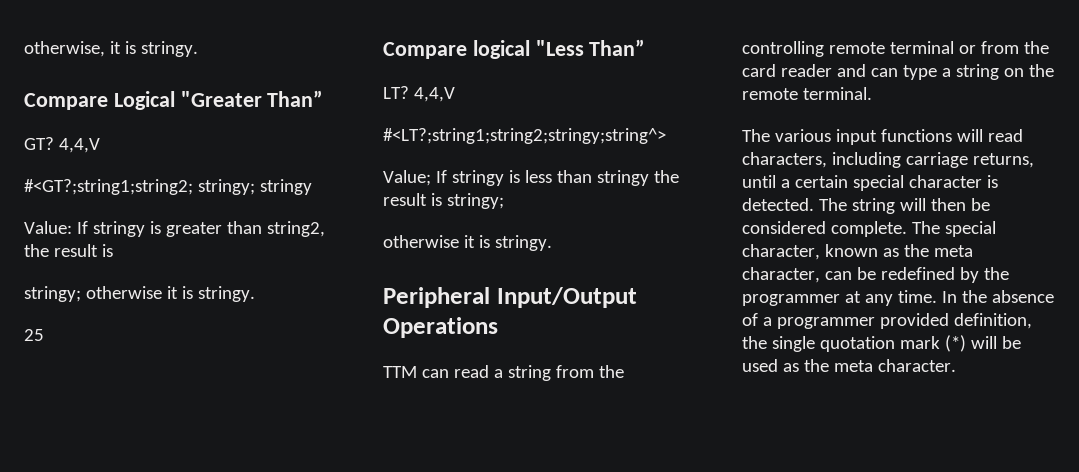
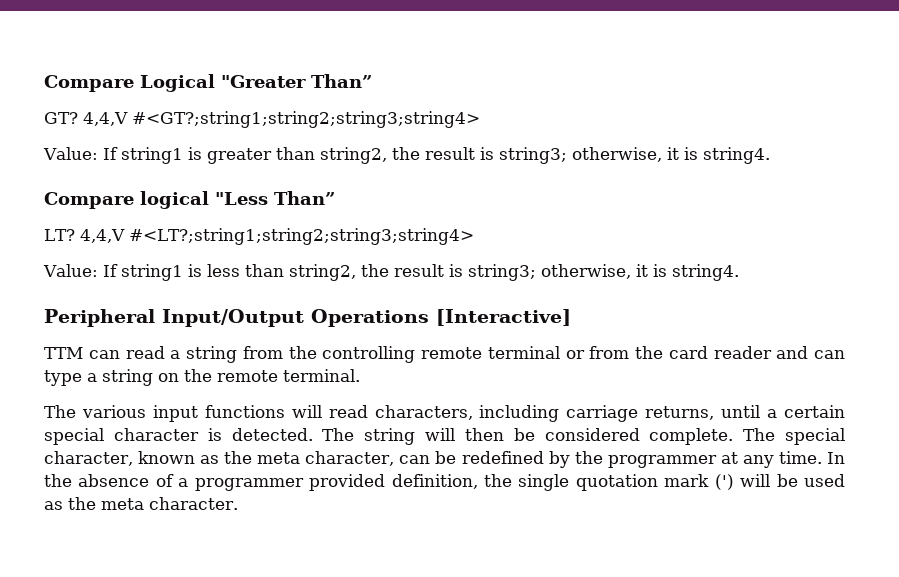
- otherwise, it is stringy.
- GT? 4,4,V
- #<GT?;string1;string2; stringy; stringy
- Value: If stringy is greater than string2, the result is
- stringy; otherwise it is stringy.
- 25
+ GT? 4,4,V #<GT?;string1;string2;string3;string4>
+ Value: If string1 is greater than string2, the result is string3; otherwise, it is string4.
- LT? 4,4,V
- #<LT?;string1;string2;stringy;string^>
- Value; If stringy is less than stringy the result is stringy;
- otherwise it is stringy.
+ LT? 4,4,V #<LT?;string1;string2;string3;string4>
+ Value: If string1 is less than string2, the result is string3; otherwise, it is string4.
- Peripheral Input/Output Operations
+ Peripheral Input/Output Operations [Interactive]
- In the absence of a programmer provided definition, the single quotation mark (*) will be used as the meta character.
+ In the absence of a programmer provided definition, the single quotation mark (') will be used as the meta character.

